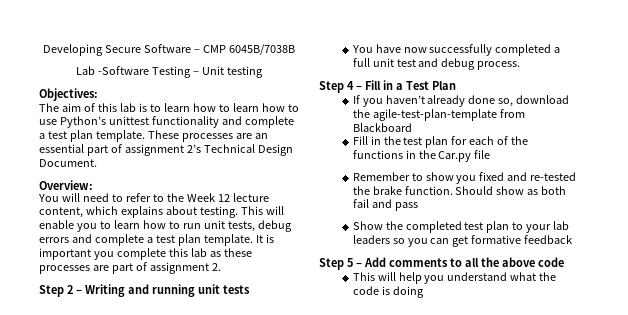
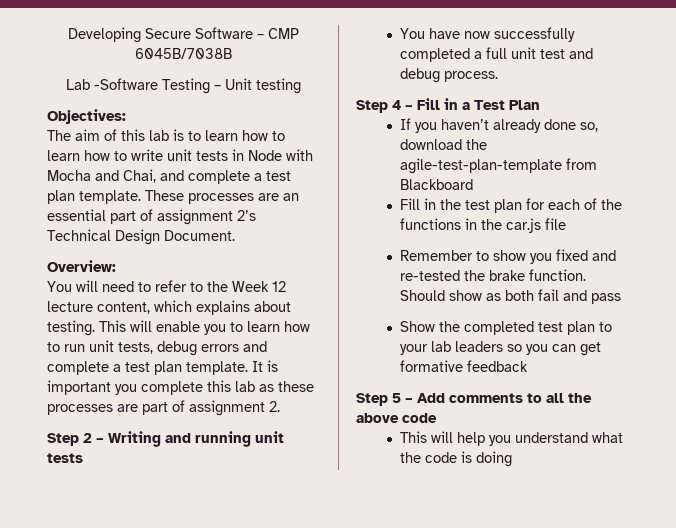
- The aim of this lab is to learn how to learn how to use Python’s unittest functionality and complete a test plan template.
+ The aim of this lab is to learn how to learn how to write unit tests in Node with Mocha and Chai, and complete a test plan template.
- Fill in the test plan for each of the functions in the Car.py file
+ Fill in the test plan for each of the functions in the car.js file

